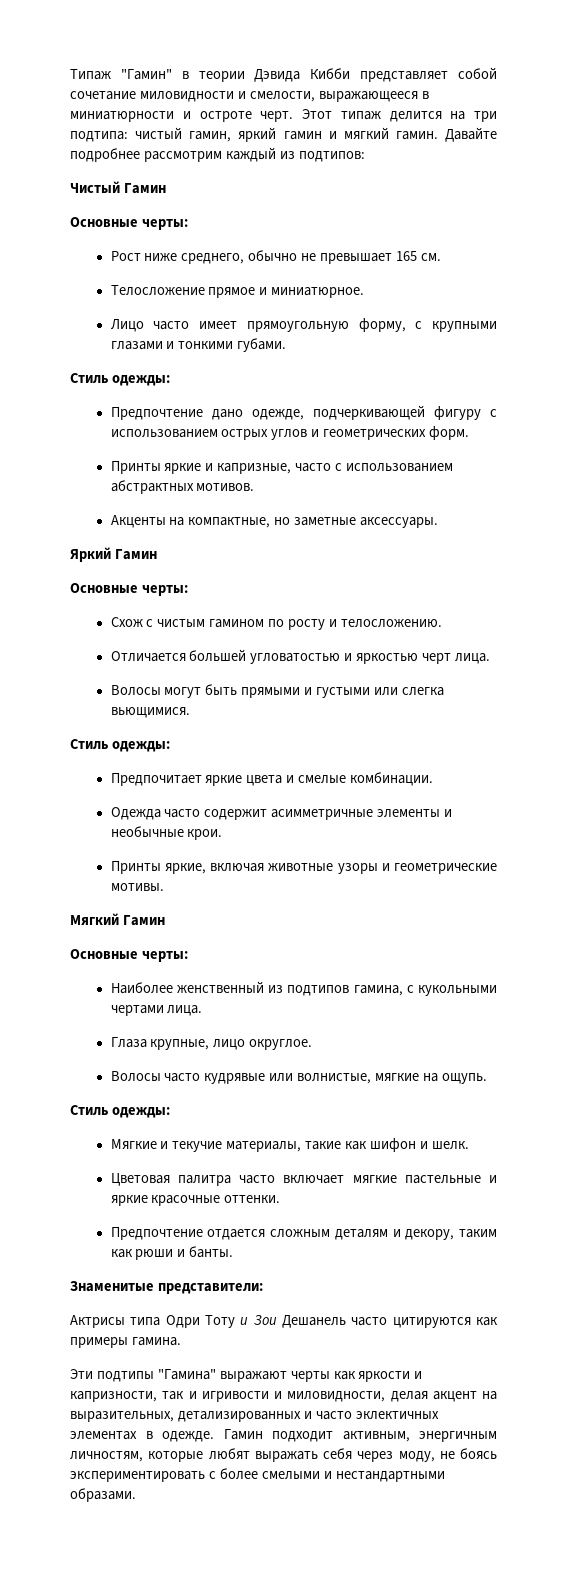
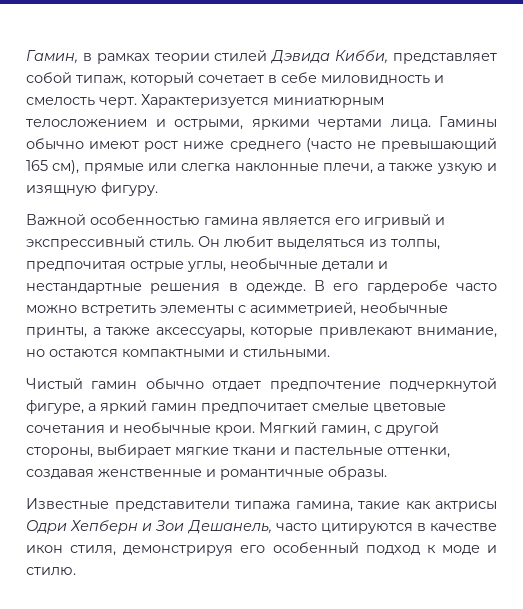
- Типаж "Гамин" в теории Дэвида Кибби представляет собой сочетание миловидности и смелости, выражающееся в миниатюрности и остроте черт. Этот типаж делится на три подтипа: чистый гамин, яркий гамин и мягкий гамин. Давайте подробнее рассмотрим каждый из подтипов:
- Чистый Гамин
- Основные черты:
- Рост ниже среднего, обычно не превышает 165 см.
- Телосложение прямое и миниатюрное.
- Лицо часто имеет прямоугольную форму, с крупными глазами и тонкими губами.
- Стиль одежды:
- Предпочтение дано одежде, подчеркивающей фигуру с использованием острых углов и геометрических форм.
- Принты яркие и капризные, часто с использованием абстрактных мотивов.
- Акценты на компактные, но заметные аксессуары.
- Яркий Гамин
- Основные черты:
- Схож с чистым гамином по росту и телосложению.
- Отличается большей угловатостью и яркостью черт лица.
- Волосы могут быть прямыми и густыми или слегка вьющимися.
- Стиль одежды:
- Предпочитает яркие цвета и смелые комбинации.
- Одежда часто содержит асимметричные элементы и необычные крои.
- Принты яркие, включая животные узоры и геометрические мотивы.
- Мягкий Гамин
- Основные черты:
- Наиболее женственный из подтипов гамина, с кукольными чертами лица.
- Глаза крупные, лицо округлое.
- Волосы часто кудрявые или волнистые, мягкие на ощупь.
- Стиль одежды:
- Мягкие и текучие материалы, такие как шифон и шелк.
- Цветовая палитра часто включает мягкие пастельные и яркие красочные оттенки.
- Предпочтение отдается сложным деталям и декору, таким как рюши и банты.
- Знаменитые представители:
- Актрисы типа Одри Тоту и Зои Дешанель часто цитируются как примеры гамина.
- Эти подтипы "Гамина" выражают черты как яркости и капризности, так и игривости и миловидности, делая акцент на выразительных, детализированных и часто эклектичных элементах в одежде. Гамин подходит активным, энергичным личностям, которые любят выражать себя через моду, не боясь экспериментировать с более смелыми и нестандартными образами.
+ Гамин, в рамках теории стилей Дэвида Кибби, представляет собой типаж, который сочетает в себе миловидность и смелость черт. Характеризуется миниатюрным телосложением и острыми, яркими чертами лица. Гамины обычно имеют рост ниже среднего (часто не превышающий 165 см), прямые или слегка наклонные плечи, а также узкую и изящную фигуру.
+ Важной особенностью гамина является его игривый и экспрессивный стиль. Он любит выделяться из толпы, предпочитая острые углы, необычные детали и нестандартные решения в одежде. В его гардеробе часто можно встретить элементы с асимметрией, необычные принты, а также аксессуары, которые привлекают внимание, но остаются компактными и стильными.
+ Чистый гамин обычно отдает предпочтение подчеркнутой фигуре, а яркий гамин предпочитает смелые цветовые сочетания и необычные крои. Мягкий гамин, с другой стороны, выбирает мягкие ткани и пастельные оттенки, создавая женственные и романтичные образы.
+ Известные представители типажа гамина, такие как актрисы Одри Хепберн и Зои Дешанель, часто цитируются в качестве икон стиля, демонстрируя его особенный подход к моде и стилю.

